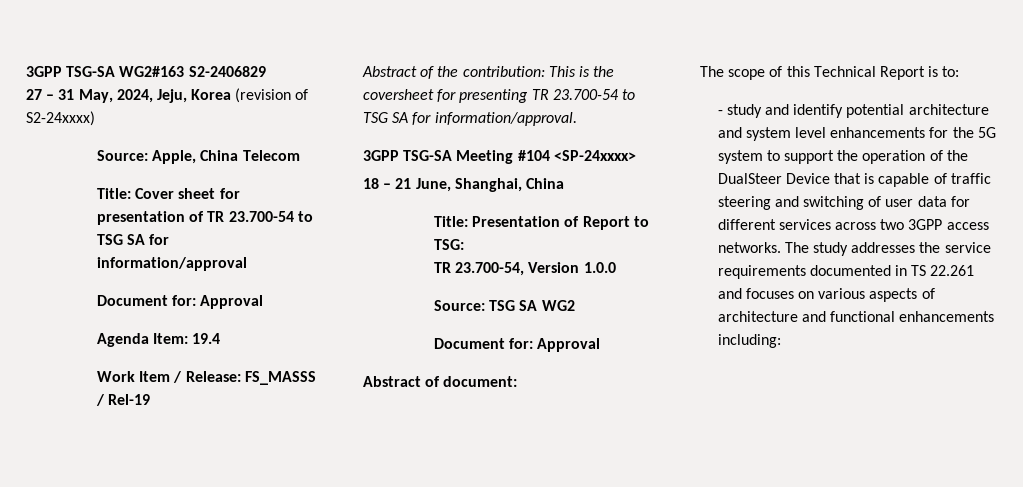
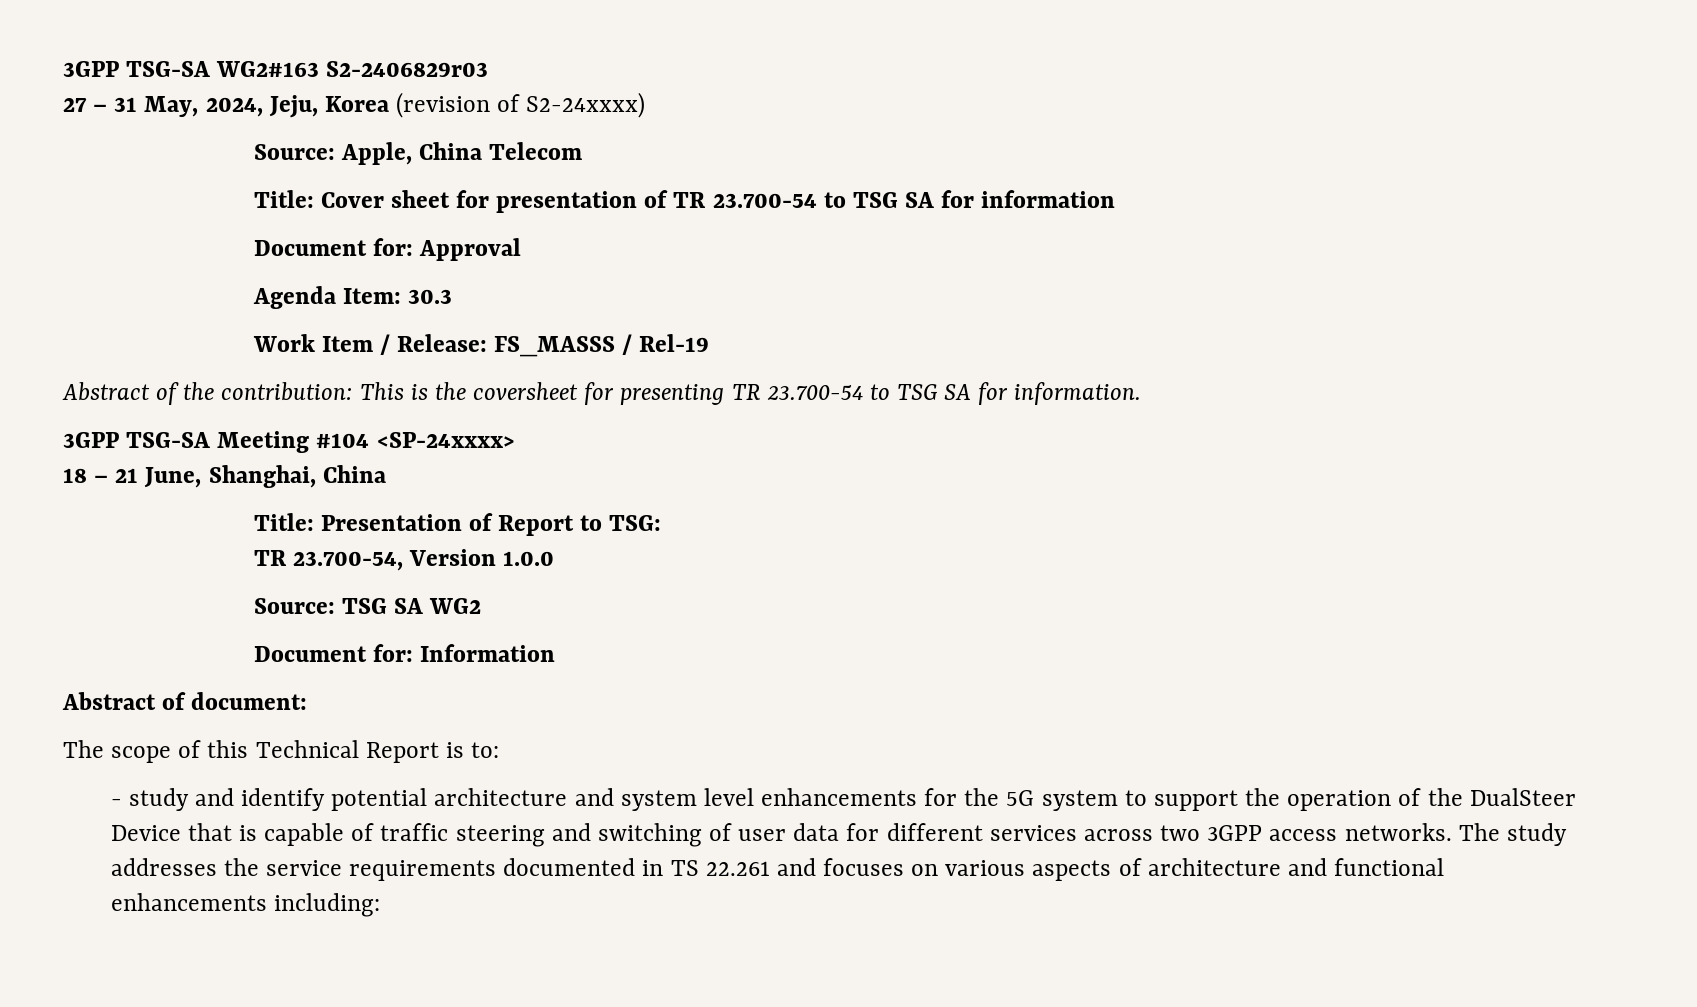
- 3GPP TSG-SA WG2#163 S2-2406829
+ 3GPP TSG-SA WG2#163 S2-2406829r03
- Title: Cover sheet for presentation of TR 23.700-54 to TSG SA for information/approval
+ Title: Cover sheet for presentation of TR 23.700-54 to TSG SA for information
- Agenda Item: 19.4
+ Agenda Item: 30.3
- Abstract of the contribution: This is the coversheet for presenting TR 23.700-54 to TSG SA for information/approval.
+ Abstract of the contribution: This is the coversheet for presenting TR 23.700-54 to TSG SA for information.
  Source: TSG SA WG2
- Document for: Approval
+ Document for: Information

